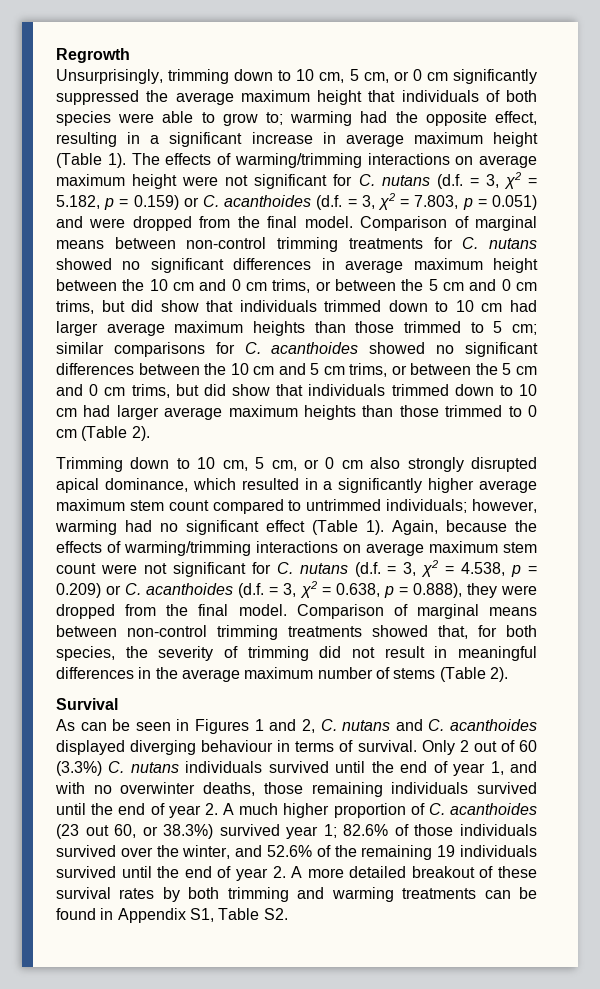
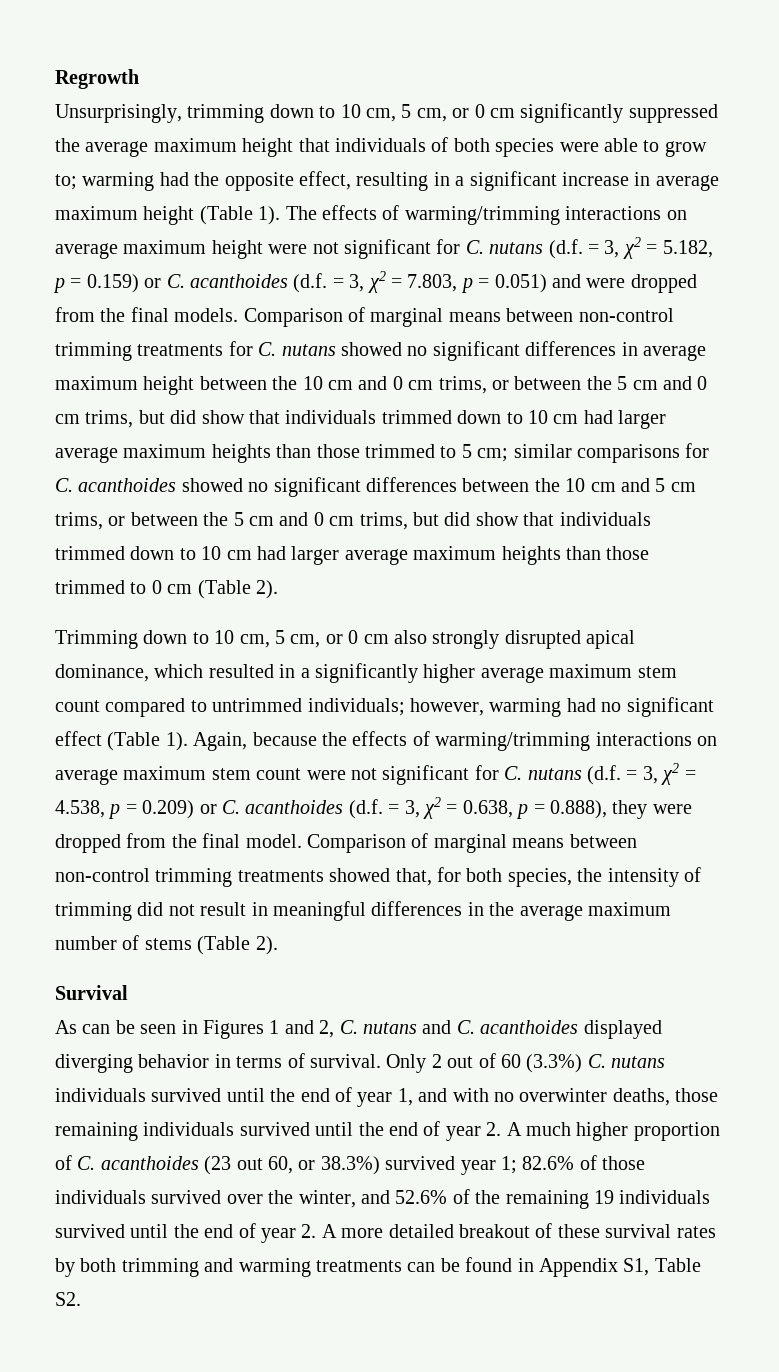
- The effects of warming/trimming interactions on average maximum height were not significant for C. nutans (d.f. = 3, χ2 = 5.182, p = 0.159) or C. acanthoides (d.f. = 3, χ2 = 7.803, p = 0.051) and were dropped from the final model.
+ The effects of warming/trimming interactions on average maximum height were not significant for C. nutans (d.f. = 3, χ2 = 5.182, p = 0.159) or C. acanthoides (d.f. = 3, χ2 = 7.803, p = 0.051) and were dropped from the final models.
- Comparison of marginal means between non-control trimming treatments showed that, for both species, the severity of trimming did not result in meaningful differences in the average maximum number of stems (Table 2).
+ Comparison of marginal means between non-control trimming treatments showed that, for both species, the intensity of trimming did not result in meaningful differences in the average maximum number of stems (Table 2).
- As can be seen in Figures 1 and 2, C. nutans and C. acanthoides displayed diverging behaviour in terms of survival.
+ As can be seen in Figures 1 and 2, C. nutans and C. acanthoides displayed diverging behavior in terms of survival.

